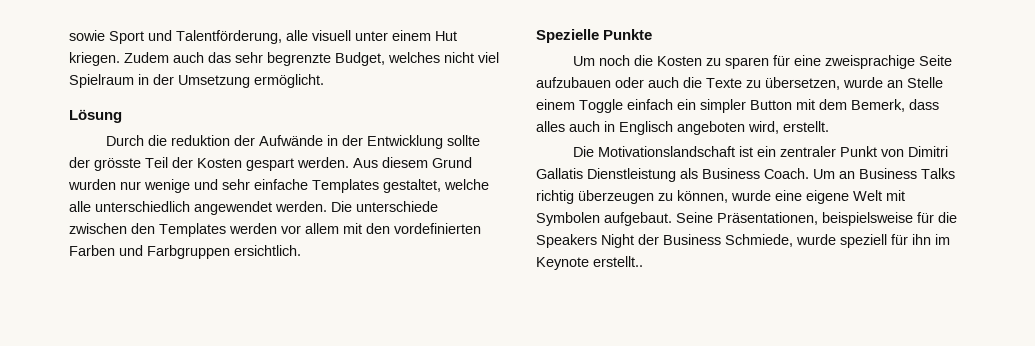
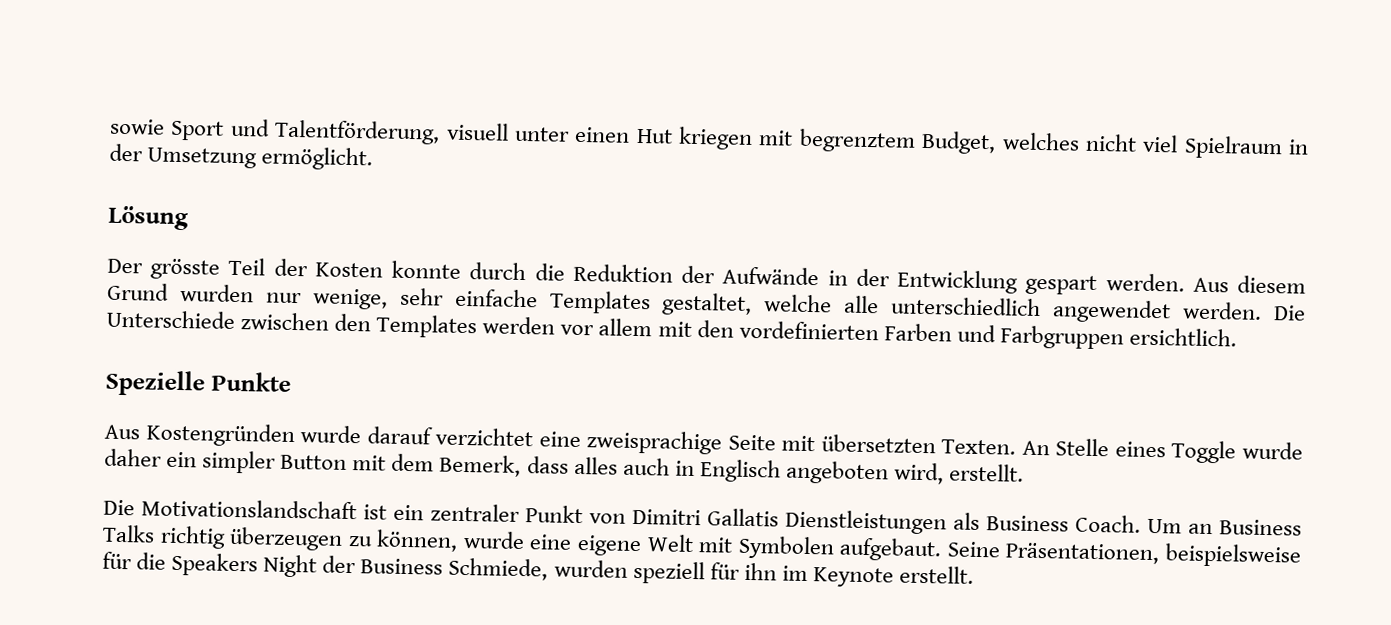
- sowie Sport und Talentförderung, alle visuell unter einem Hut kriegen. Zudem auch das sehr begrenzte Budget, welches nicht viel Spielraum in der Umsetzung ermöglicht.
+ sowie Sport und Talentförderung, visuell unter einen Hut kriegen mit begrenztem Budget, welches nicht viel Spielraum in der Umsetzung ermöglicht.
- Durch die reduktion der Aufwände in der Entwicklung sollte der grösste Teil der Kosten gespart werden.
+ Der grösste Teil der Kosten konnte durch die Reduktion der Aufwände in der Entwicklung gespart werden.
- Aus diesem Grund wurden nur wenige und sehr einfache Templates gestaltet, welche alle unterschiedlich angewendet werden.
+ Aus diesem Grund wurden nur wenige, sehr einfache Templates gestaltet, welche alle unterschiedlich angewendet werden.
- Die unterschiede zwischen den Templates werden vor allem mit den vordefinierten Farben und Farbgruppen ersichtlich.
+ Die Unterschiede zwischen den Templates werden vor allem mit den vordefinierten Farben und Farbgruppen ersichtlich.
- Um noch die Kosten zu sparen für eine zweisprachige Seite aufzubauen oder auch die Texte zu übersetzen, wurde an Stelle einem Toggle einfach ein simpler Button mit dem Bemerk, dass alles auch in Englisch angeboten wird, erstellt.
+ Aus Kostengründen wurde darauf verzichtet eine zweisprachige Seite mit übersetzten Texten. An Stelle eines Toggle wurde daher ein simpler Button mit dem Bemerk, dass alles auch in Englisch angeboten wird, erstellt.
- Die Motivationslandschaft ist ein zentraler Punkt von Dimitri Gallatis Dienstleistung als Business Coach.
+ Die Motivationslandschaft ist ein zentraler Punkt von Dimitri Gallatis Dienstleistungen als Business Coach.
- Seine Präsentationen, beispielsweise für die Speakers Night der Business Schmiede, wurde speziell für ihn im Keynote erstellt..
+ Seine Präsentationen, beispielsweise für die Speakers Night der Business Schmiede, wurden speziell für ihn im Keynote erstellt.

